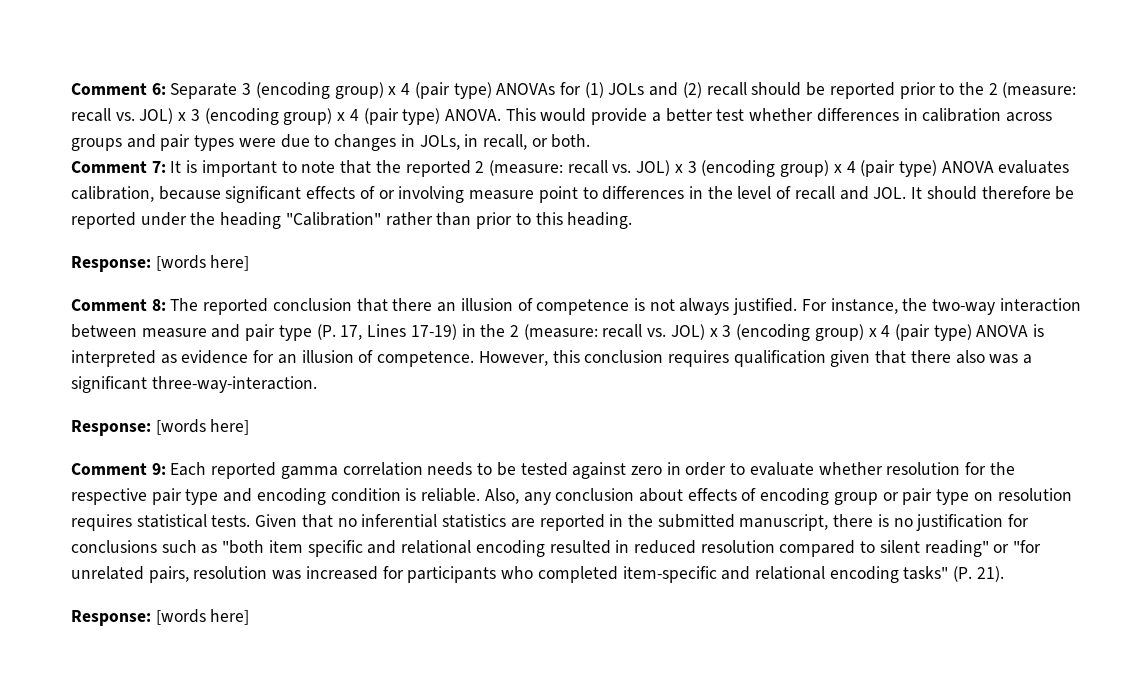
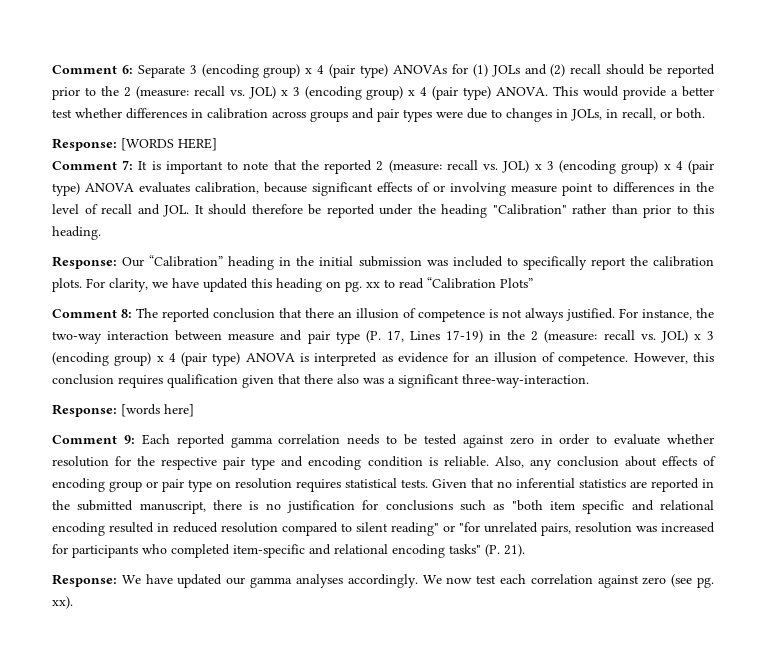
+ Response: [WORDS HERE]
  Comment 7: It is important to note that the reported 2 (measure: recall vs. JOL) x 3 (encoding group) x 4 (pair type) ANOVA evaluates calibration, because significant effects of or involving measure point to differences in the level of recall and JOL. It should therefore be reported under the heading "Calibration" rather than prior to this heading.
- Response: [words here]
+ Response: Our “Calibration” heading in the initial submission was included to specifically report the calibration plots. For clarity, we have updated this heading on pg. xx to read “Calibration Plots”
  Given that no inferential statistics are reported in the submitted manuscript, there is no justification for conclusions such as "both item specific and relational encoding resulted in reduced resolution compared to silent reading" or "for unrelated pairs, resolution was increased for participants who completed item-specific and relational encoding tasks" (P. 21).
- Response: [words here]
+ Response: We have updated our gamma analyses accordingly. We now test each correlation against zero (see pg. xx).

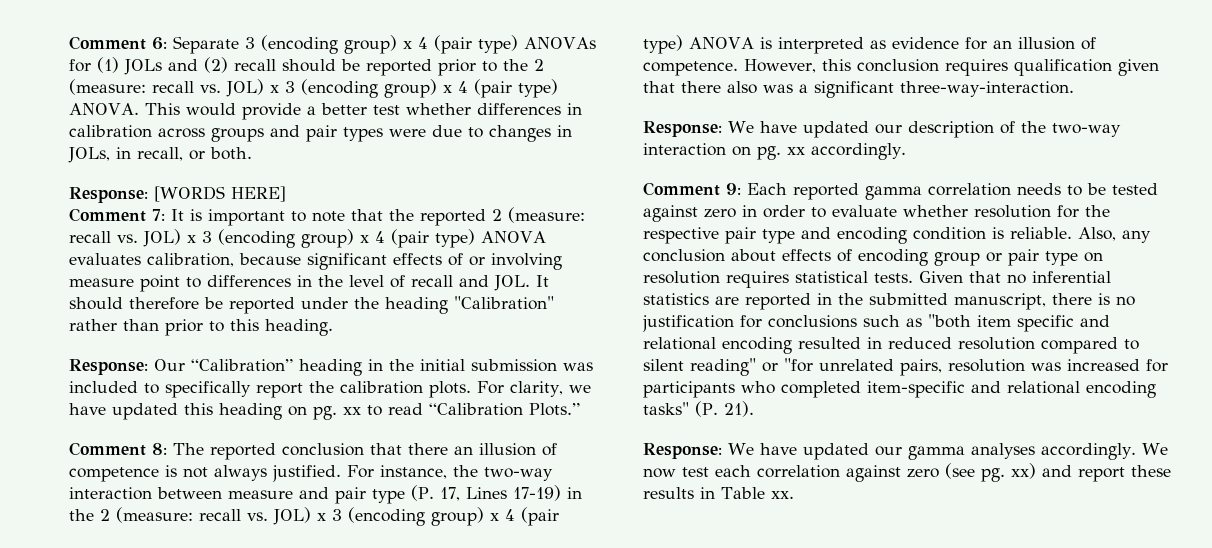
- For clarity, we have updated this heading on pg. xx to read “Calibration Plots”
+ For clarity, we have updated this heading on pg. xx to read “Calibration Plots.”
- Response: [words here]
+ Response: We have updated our description of the two-way interaction on pg. xx accordingly.
- We now test each correlation against zero (see pg. xx).
+ We now test each correlation against zero (see pg. xx) and report these results in Table xx.

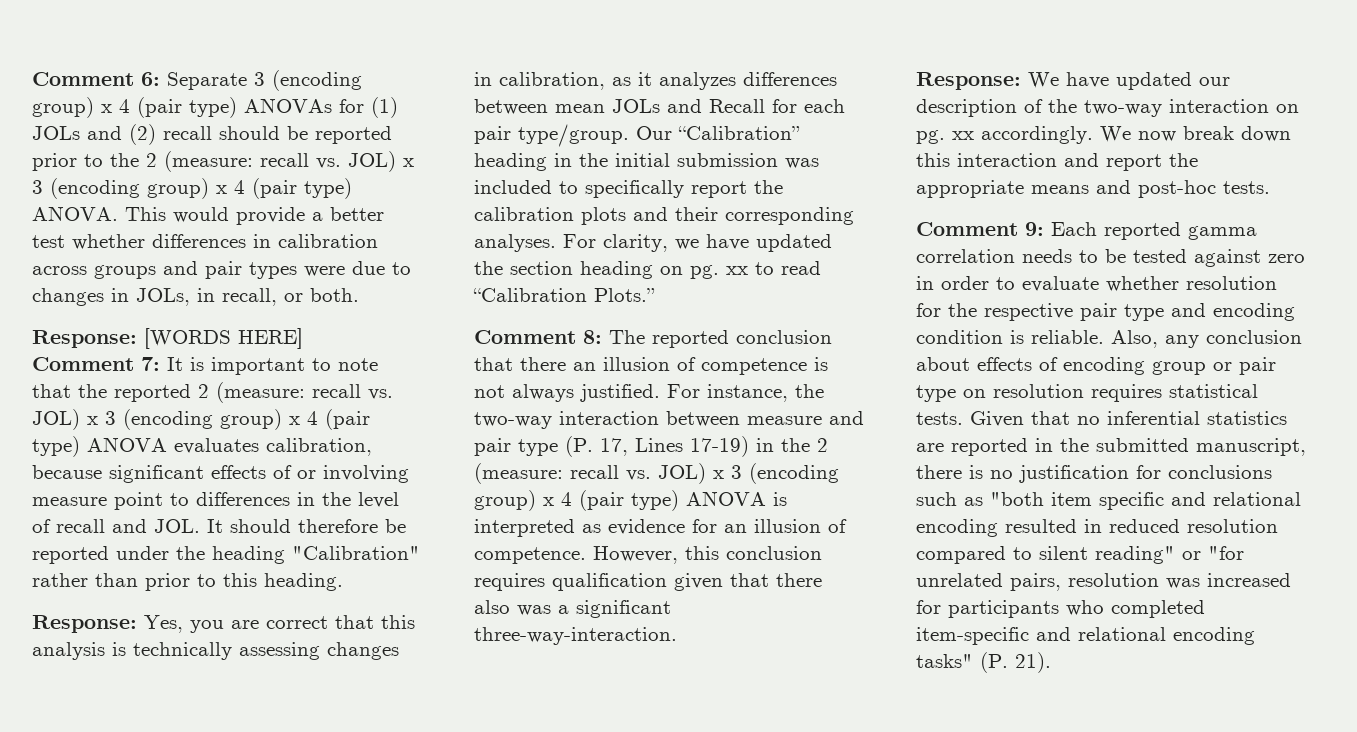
- Response: Our “Calibration” heading in the initial submission was included to specifically report the calibration plots.
+ Response: Yes, you are correct that this analysis is technically assessing changes in calibration, as it analyzes differences between mean JOLs and Recall for each pair type/group. Our “Calibration” heading in the initial submission was included to specifically report the calibration plots and their corresponding analyses.
- For clarity, we have updated this heading on pg. xx to read “Calibration Plots.”
+ For clarity, we have updated the section heading on pg. xx to read “Calibration Plots.”
+ We now break down this interaction and report the appropriate means and post-hoc tests.
- Response: We have updated our gamma analyses accordingly. We now test each correlation against zero (see pg. xx) and report these results in Table xx.

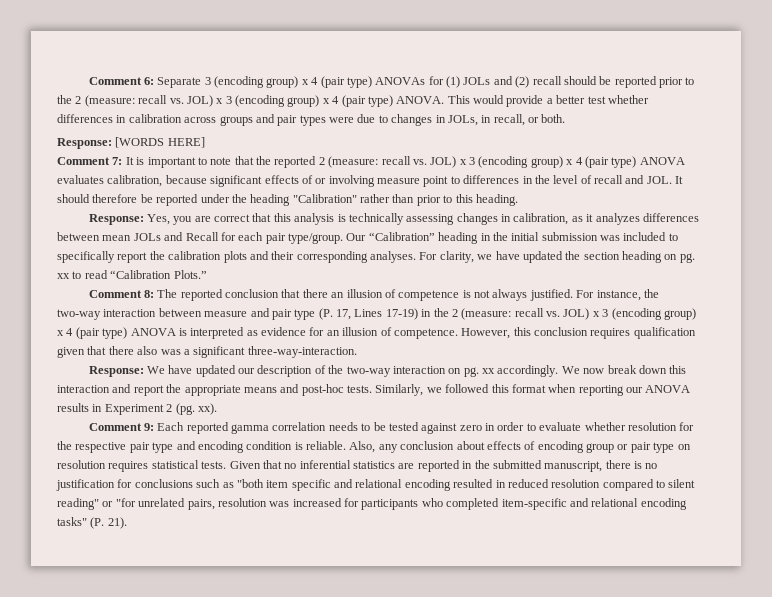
+ Similarly, we followed this format when reporting our ANOVA results in Experiment 2 (pg. xx).

